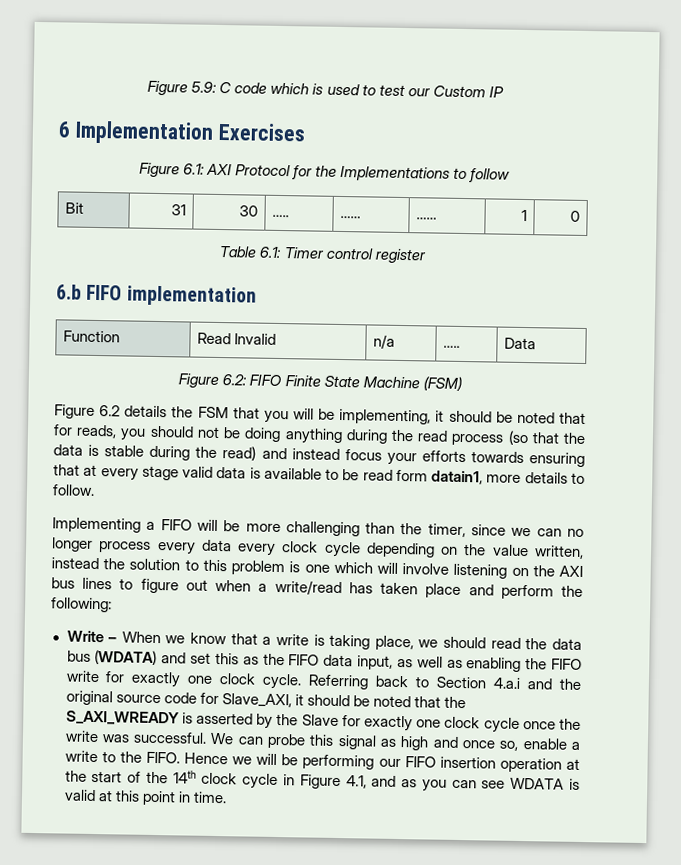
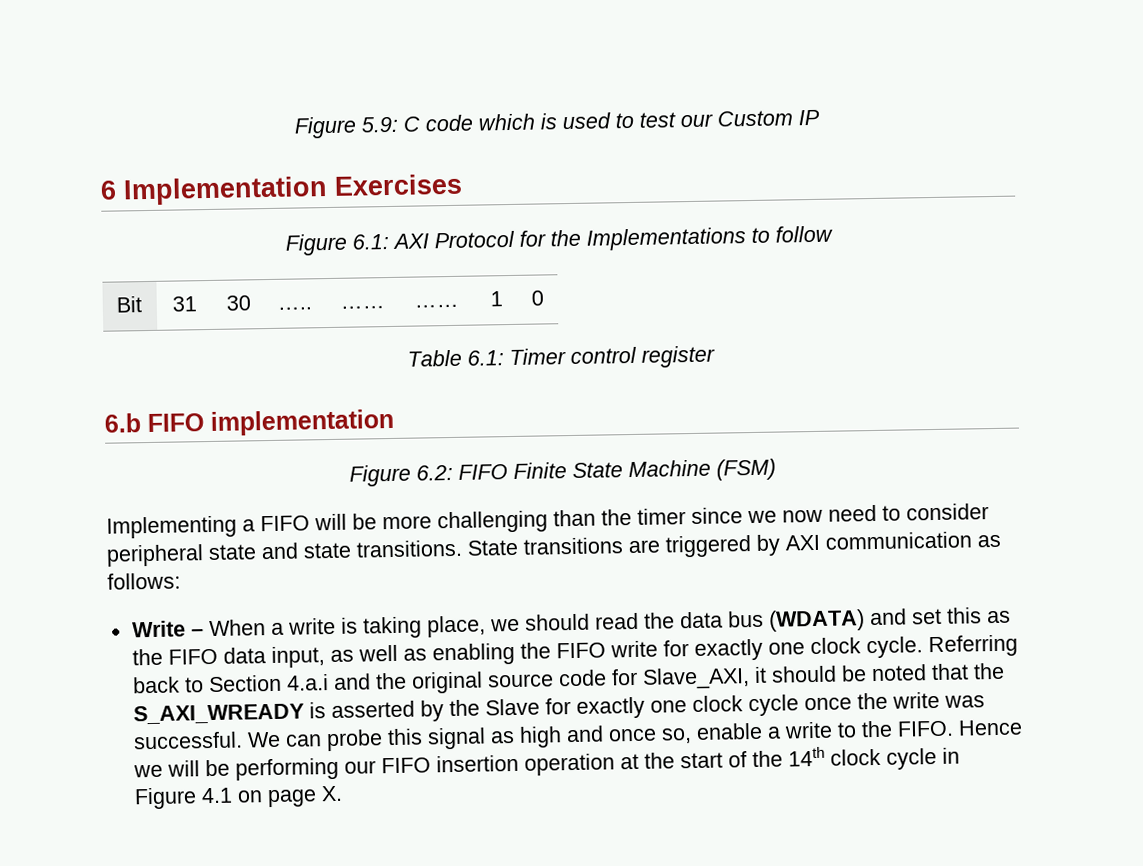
- Function | Read Invalid | n/a | ….. | Data
- Figure 6.2 details the FSM that you will be implementing, it should be noted that for reads, you should not be doing anything during the read process (so that the data is stable during the read) and instead focus your efforts towards ensuring that at every stage valid data is available to be read form datain1, more details to follow.
- Implementing a FIFO will be more challenging than the timer, since we can no longer process every data every clock cycle depending on the value written, instead the solution to this problem is one which will involve listening on the AXI bus lines to figure out when a write/read has taken place and perform the following:
+ Implementing a FIFO will be more challenging than the timer since we now need to consider peripheral state and state transitions. State transitions are triggered by AXI communication as follows:
- Write – When we know that a write is taking place, we should read the data bus (WDATA) and set this as the FIFO data input, as well as enabling the FIFO write for exactly one clock cycle.
+ Write – When a write is taking place, we should read the data bus (WDATA) and set this as the FIFO data input, as well as enabling the FIFO write for exactly one clock cycle.
- Hence we will be performing our FIFO insertion operation at the start of the 14th clock cycle in Figure 4.1, and as you can see WDATA is valid at this point in time.
+ Hence we will be performing our FIFO insertion operation at the start of the 14th clock cycle in Figure 4.1 on page X.

